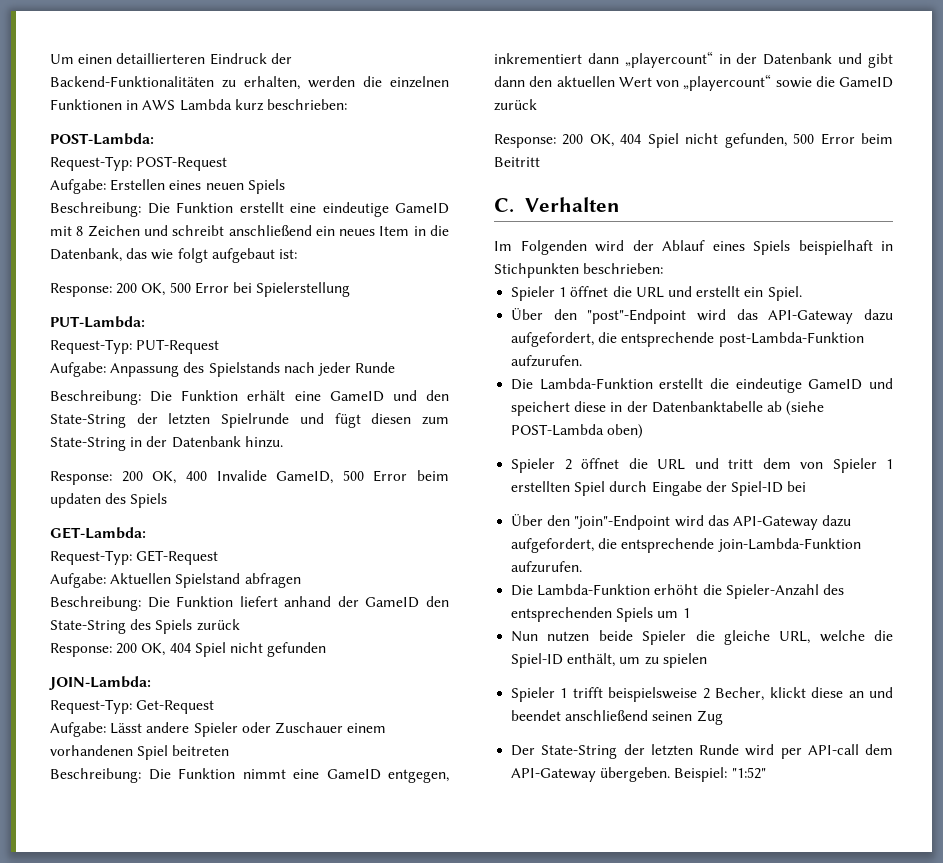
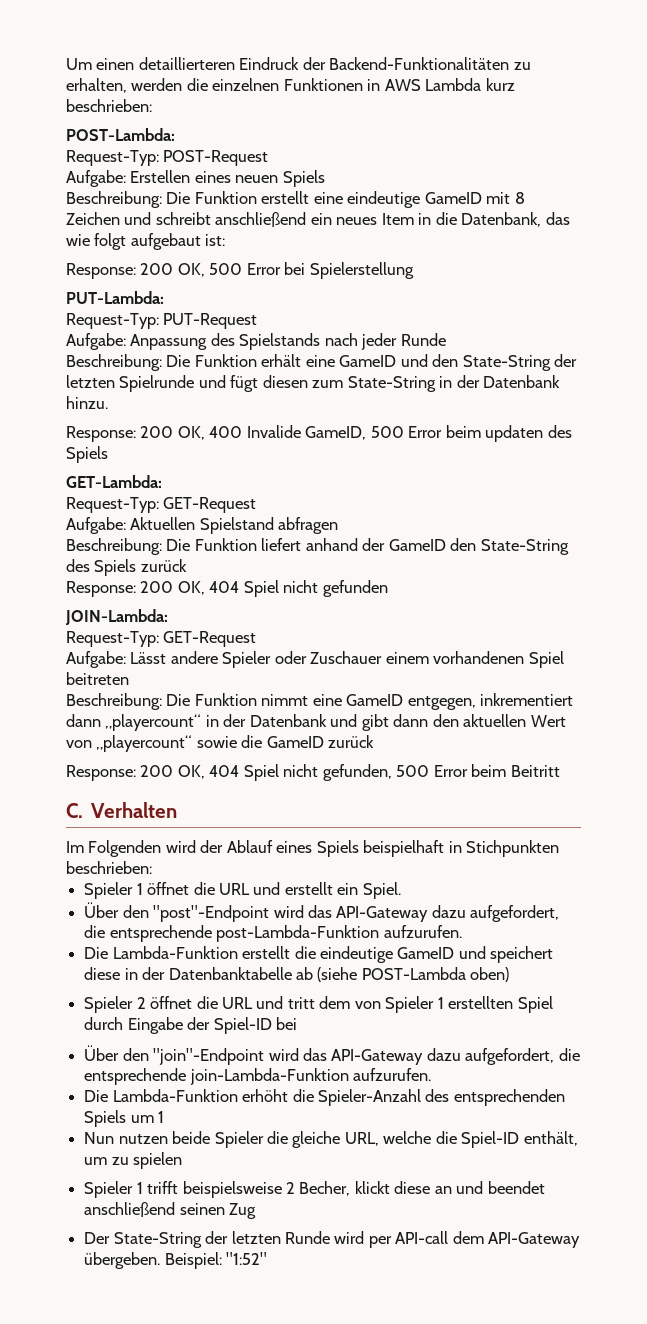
  JOIN-Lambda:
- Request-Typ: Get-Request
+ Request-Typ: GET-Request

